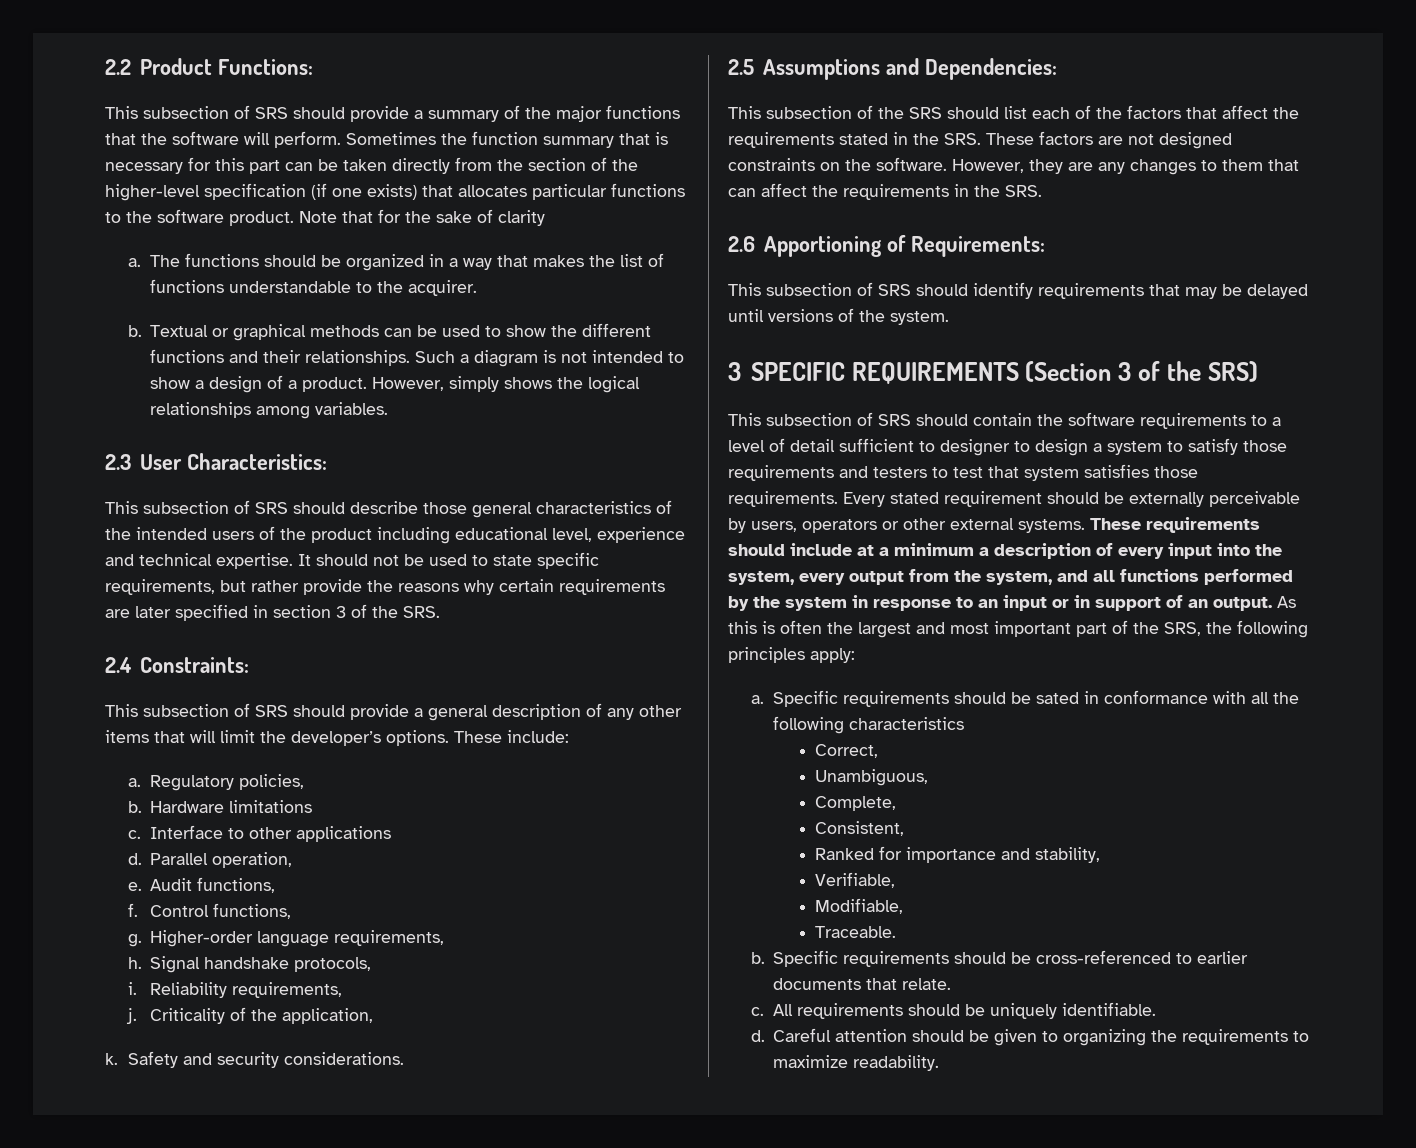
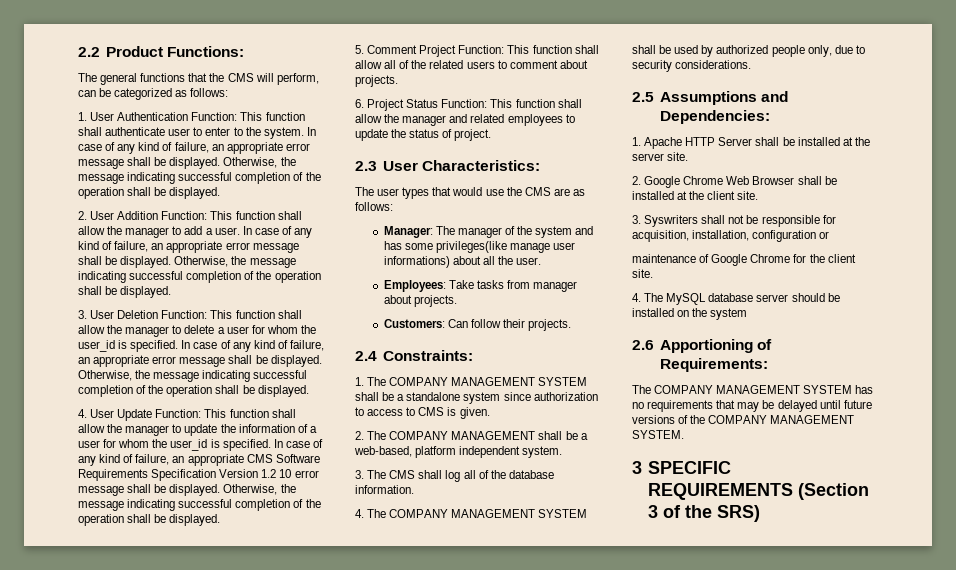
- This subsection of SRS should provide a summary of the major functions that the software will perform. Sometimes the function summary that is necessary for this part can be taken directly from the section of the higher-level specification (if one exists) that allocates particular functions to the software product. Note that for the sake of clarity
- a. The functions should be organized in a way that makes the list of functions understandable to the acquirer.
- b. Textual or graphical methods can be used to show the different functions and their relationships. Such a diagram is not intended to show a design of a product. However, simply shows the logical relationships among variables.
+ The general functions that the CMS will perform, can be categorized as follows:
+ 1. User Authentication Function: This function shall authenticate user to enter to the system. In case of any kind of failure, an appropriate error message shall be displayed. Otherwise, the message indicating successful completion of the operation shall be displayed.
+ 2. User Addition Function: This function shall allow the manager to add a user. In case of any kind of failure, an appropriate error message shall be displayed. Otherwise, the message indicating successful completion of the operation shall be displayed.
+ 3. User Deletion Function: This function shall allow the manager to delete a user for whom the user_id is specified. In case of any kind of failure, an appropriate error message shall be displayed. Otherwise, the message indicating successful completion of the operation shall be displayed.
+ 4. User Update Function: This function shall allow the manager to update the information of a user for whom the user_id is specified. In case of any kind of failure, an appropriate CMS Software Requirements Specification Version 1.2 10 error message shall be displayed. Otherwise, the message indicating successful completion of the operation shall be displayed.
+ 5. Comment Project Function: This function shall allow all of the related users to comment about projects.
+ 6. Project Status Function: This function shall allow the manager and related employees to update the status of project.
  2.3 User Characteristics:
- This subsection of SRS should describe those general characteristics of the intended users of the product including educational level, experience and technical expertise. It should not be used to state specific requirements, but rather provide the reasons why certain requirements are later specified in section 3 of the SRS.
+ The user types that would use the CMS are as follows:
+ Manager: The manager of the system and has some privileges(like manage user informations) about all the user.
+ Employees: Take tasks from manager about projects.
+ Customers: Can follow their projects.
  2.4 Constraints:
- This subsection of SRS should provide a general description of any other items that will limit the developer’s options. These include:
- a. Regulatory policies,
- b. Hardware limitations
- c. Interface to other applications
- d. Parallel operation,
- e. Audit functions,
- f. Control functions,
- g. Higher-order language requirements,
- h. Signal handshake protocols,
- i. Reliability requirements,
- j. Criticality of the application,
- k. Safety and security considerations.
+ 1. The COMPANY MANAGEMENT SYSTEM shall be a standalone system since authorization to access to CMS is given.
+ 2. The COMPANY MANAGEMENT shall be a web-based, platform independent system.
+ 3. The CMS shall log all of the database information.
+ 4. The COMPANY MANAGEMENT SYSTEM shall be used by authorized people only, due to security considerations.
- This subsection of the SRS should list each of the factors that affect the requirements stated in the SRS. These factors are not designed constraints on the software. However, they are any changes to them that can affect the requirements in the SRS.
+ 1. Apache HTTP Server shall be installed at the server site.
+ 2. Google Chrome Web Browser shall be installed at the client site.
+ 3. Syswriters shall not be responsible for acquisition, installation, configuration or
+ maintenance of Google Chrome for the client site.
+ 4. The MySQL database server should be installed on the system
  2.6 Apportioning of Requirements:
- This subsection of SRS should identify requirements that may be delayed until versions of the system.
+ The COMPANY MANAGEMENT SYSTEM has no requirements that may be delayed until future versions of the COMPANY MANAGEMENT SYSTEM.
- This subsection of SRS should contain the software requirements to a level of detail sufficient to designer to design a system to satisfy those requirements and testers to test that system satisfies those requirements. Every stated requirement should be externally perceivable by users, operators or other external systems. These requirements should include at a minimum a description of every input into the system, every output from the system, and all functions performed by the system in response to an input or in support of an output. As this is often the largest and most important part of the SRS, the following principles apply:
- a. Specific requirements should be sated in conformance with all the following characteristics
- Correct,
- Unambiguous,
- Complete,
- Consistent,
- Ranked for importance and stability,
- Verifiable,
- Modifiable,
- Traceable.
- b. Specific requirements should be cross-referenced to earlier documents that relate.
- c. All requirements should be uniquely identifiable.
- d. Careful attention should be given to organizing the requirements to maximize readability.

